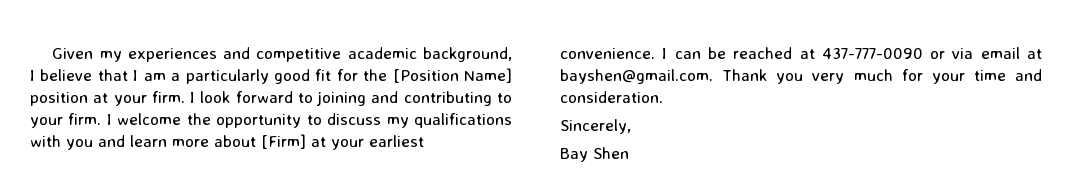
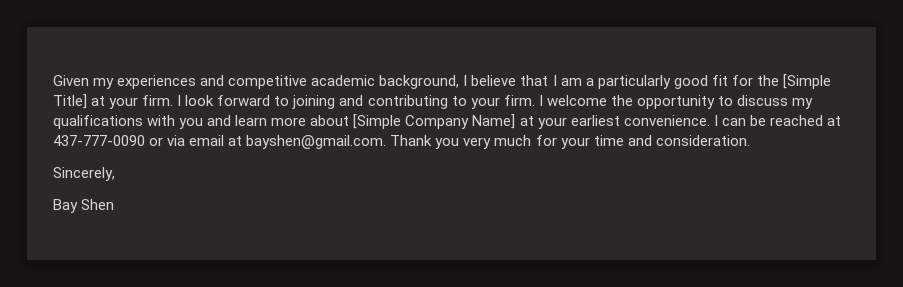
- Given my experiences and competitive academic background, I believe that I am a particularly good fit for the [Position Name] position at your firm.
+ Given my experiences and competitive academic background, I believe that I am a particularly good fit for the [Simple Title] at your firm.
- I welcome the opportunity to discuss my qualifications with you and learn more about [Firm] at your earliest convenience.
+ I welcome the opportunity to discuss my qualifications with you and learn more about [Simple Company Name] at your earliest convenience.

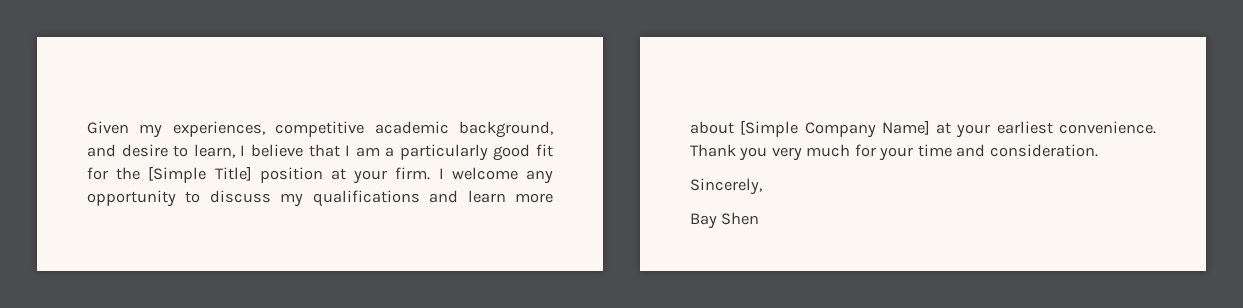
- Given my experiences and competitive academic background, I believe that I am a particularly good fit for the [Simple Title] at your firm.
+ Given my experiences, competitive academic background, and desire to learn, I believe that I am a particularly good fit for the [Simple Title] position at your firm.
- I look forward to joining and contributing to your firm. I welcome the opportunity to discuss my qualifications with you and learn more about [Simple Company Name] at your earliest convenience.
+ I welcome any opportunity to discuss my qualifications and learn more about [Simple Company Name] at your earliest convenience.
- I can be reached at 437-777-0090 or via email at bayshen@gmail.com. Thank you very much for your time and consideration.
+ Thank you very much for your time and consideration.

